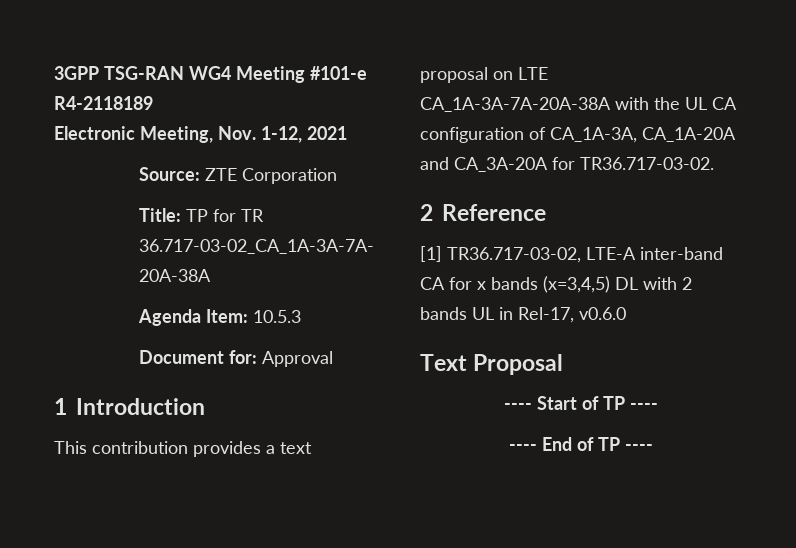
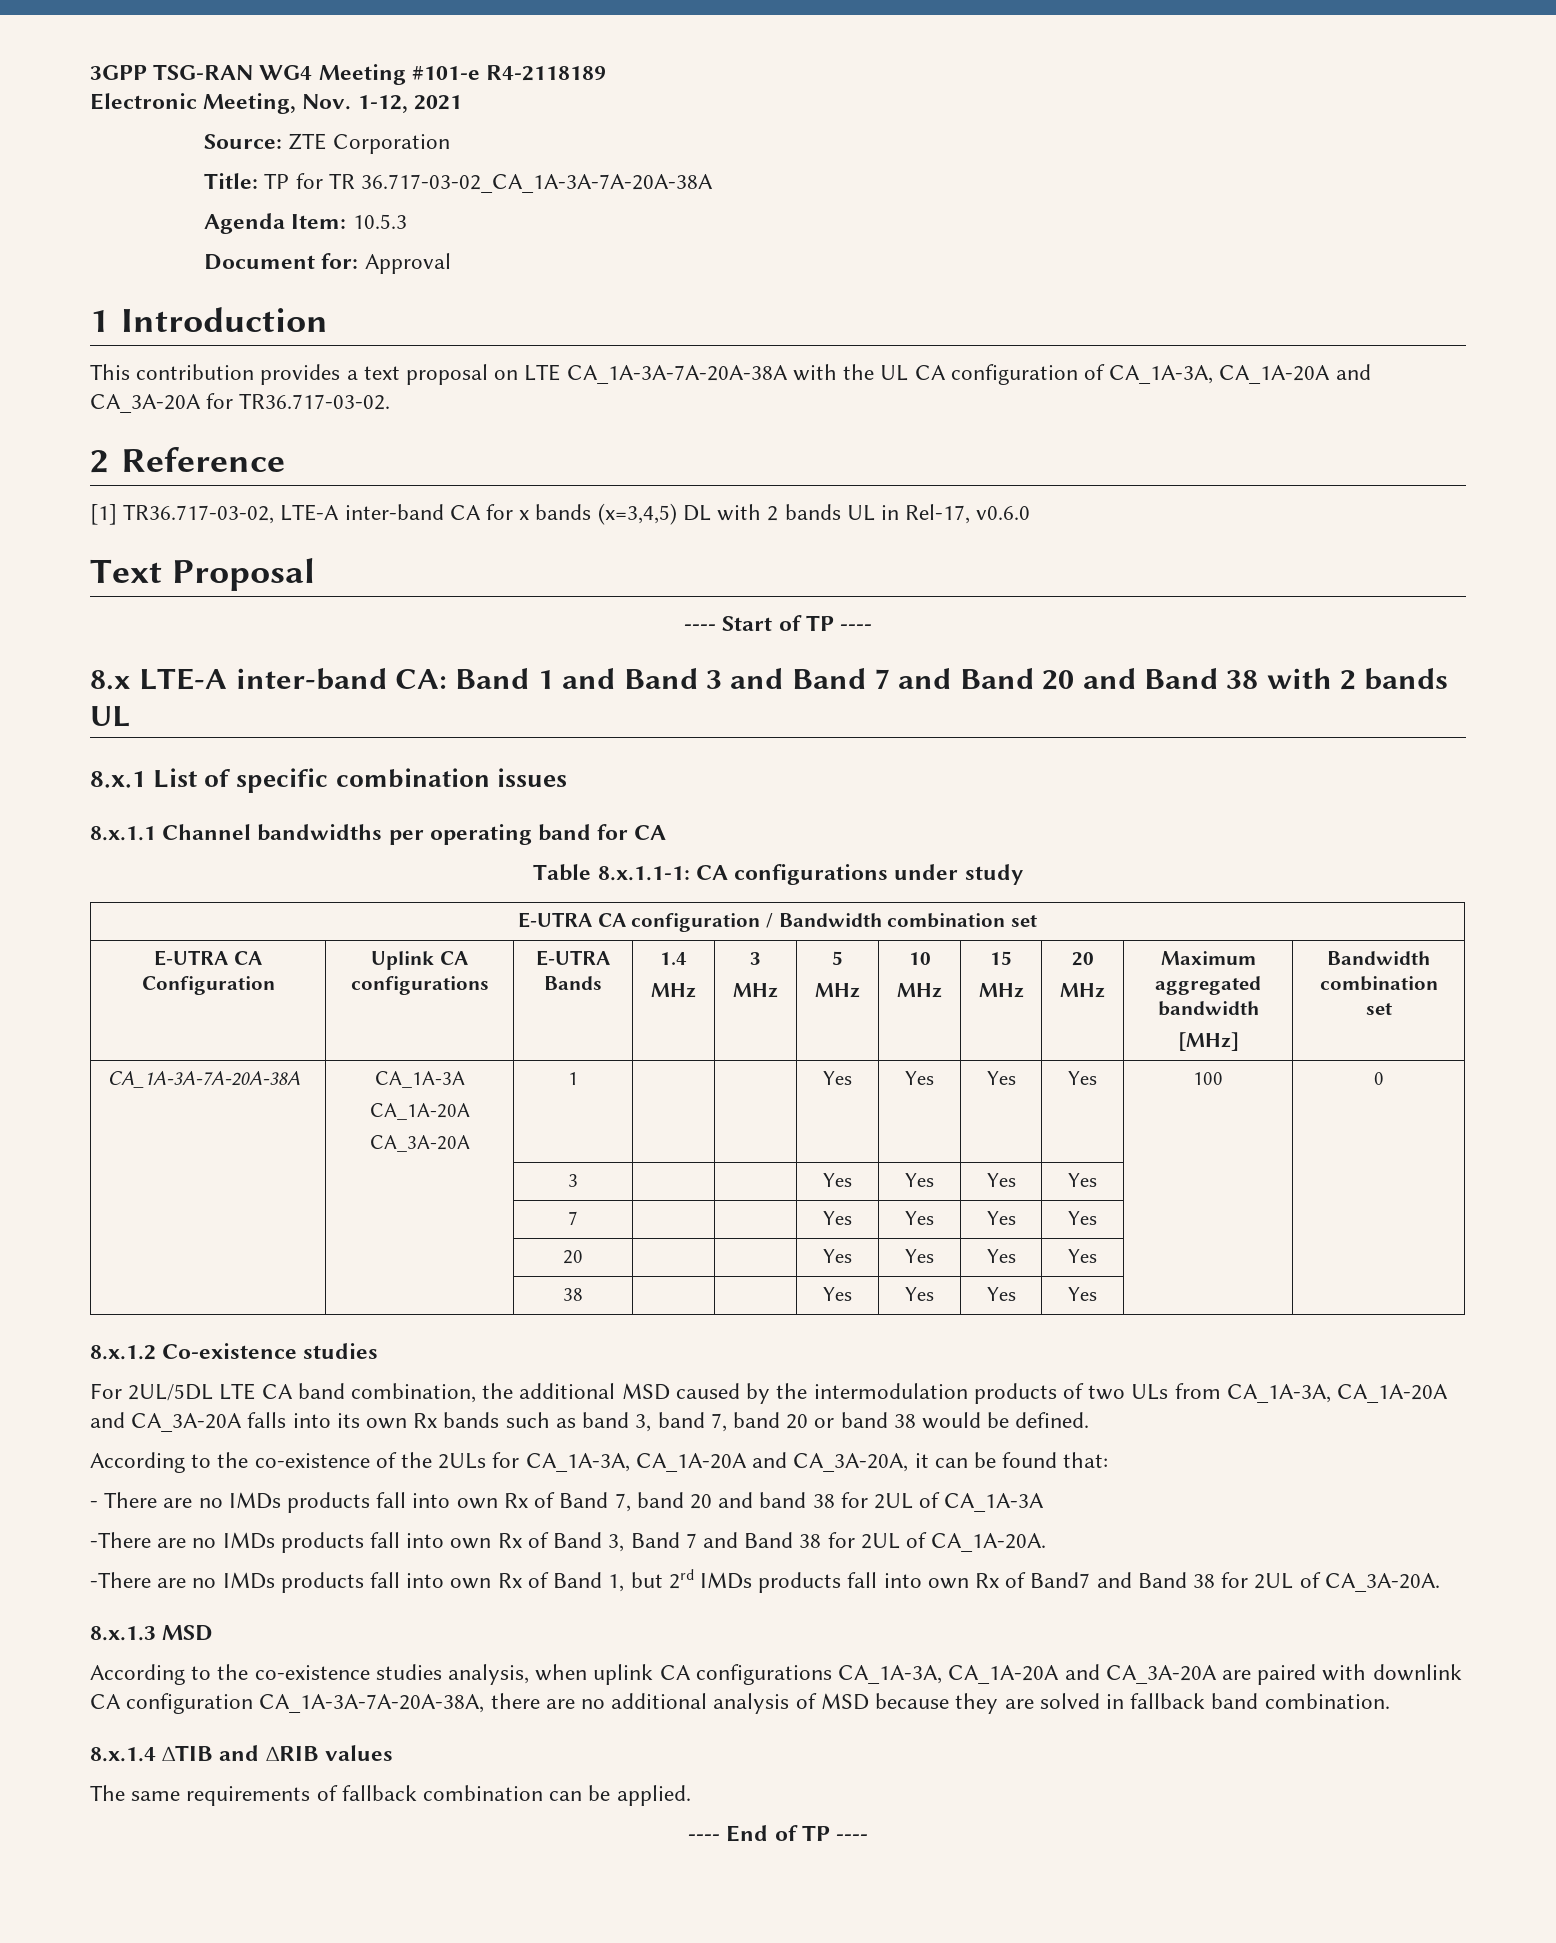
+ 8.x LTE-A inter-band CA: Band 1 and Band 3 and Band 7 and Band 20 and Band 38 with 2 bands UL
+ 8.x.1 List of specific combination issues
+ 8.x.1.1 Channel bandwidths per operating band for CA
+ Table 8.x.1.1-1: CA configurations under study
+ E-UTRA CA configuration / Bandwidth combination set
+ E-UTRA CA Configuration | Uplink CA configurations | E-UTRA Bands | 1.4
+ MHz | 3
+ MHz | 5
+ MHz | 10
+ MHz | 15
+ MHz | 20
+ MHz | Maximum aggregated bandwidth
+ [MHz] | Bandwidth combination set
+ CA_1A-3A-7A-20A-38A | CA_1A-3A
+ CA_1A-20A
+ CA_3A-20A | 1 | | | Yes | Yes | Yes | Yes | 100 | 0
+ | | 3 | | | Yes | Yes | Yes | Yes | |
+ | | 7 | | | Yes | Yes | Yes | Yes | |
+ | | 20 | | | Yes | Yes | Yes | Yes | |
+ | | 38 | | | Yes | Yes | Yes | Yes | |
+ 8.x.1.2 Co-existence studies
+ For 2UL/5DL LTE CA band combination, the additional MSD caused by the intermodulation products of two ULs from CA_1A-3A, CA_1A-20A and CA_3A-20A falls into its own Rx bands such as band 3, band 7, band 20 or band 38 would be defined.
+ According to the co-existence of the 2ULs for CA_1A-3A, CA_1A-20A and CA_3A-20A, it can be found that:
+ - There are no IMDs products fall into own Rx of Band 7, band 20 and band 38 for 2UL of CA_1A-3A
+ -There are no IMDs products fall into own Rx of Band 3, Band 7 and Band 38 for 2UL of CA_1A-20A.
+ -There are no IMDs products fall into own Rx of Band 1, but 2rd IMDs products fall into own Rx of Band7 and Band 38 for 2UL of CA_3A-20A.
+ 8.x.1.3 MSD
+ According to the co-existence studies analysis, when uplink CA configurations CA_1A-3A, CA_1A-20A and CA_3A-20A are paired with downlink CA configuration CA_1A-3A-7A-20A-38A, there are no additional analysis of MSD because they are solved in fallback band combination.
+ 8.x.1.4 ∆TIB and ∆RIB values
+ The same requirements of fallback combination can be applied.

